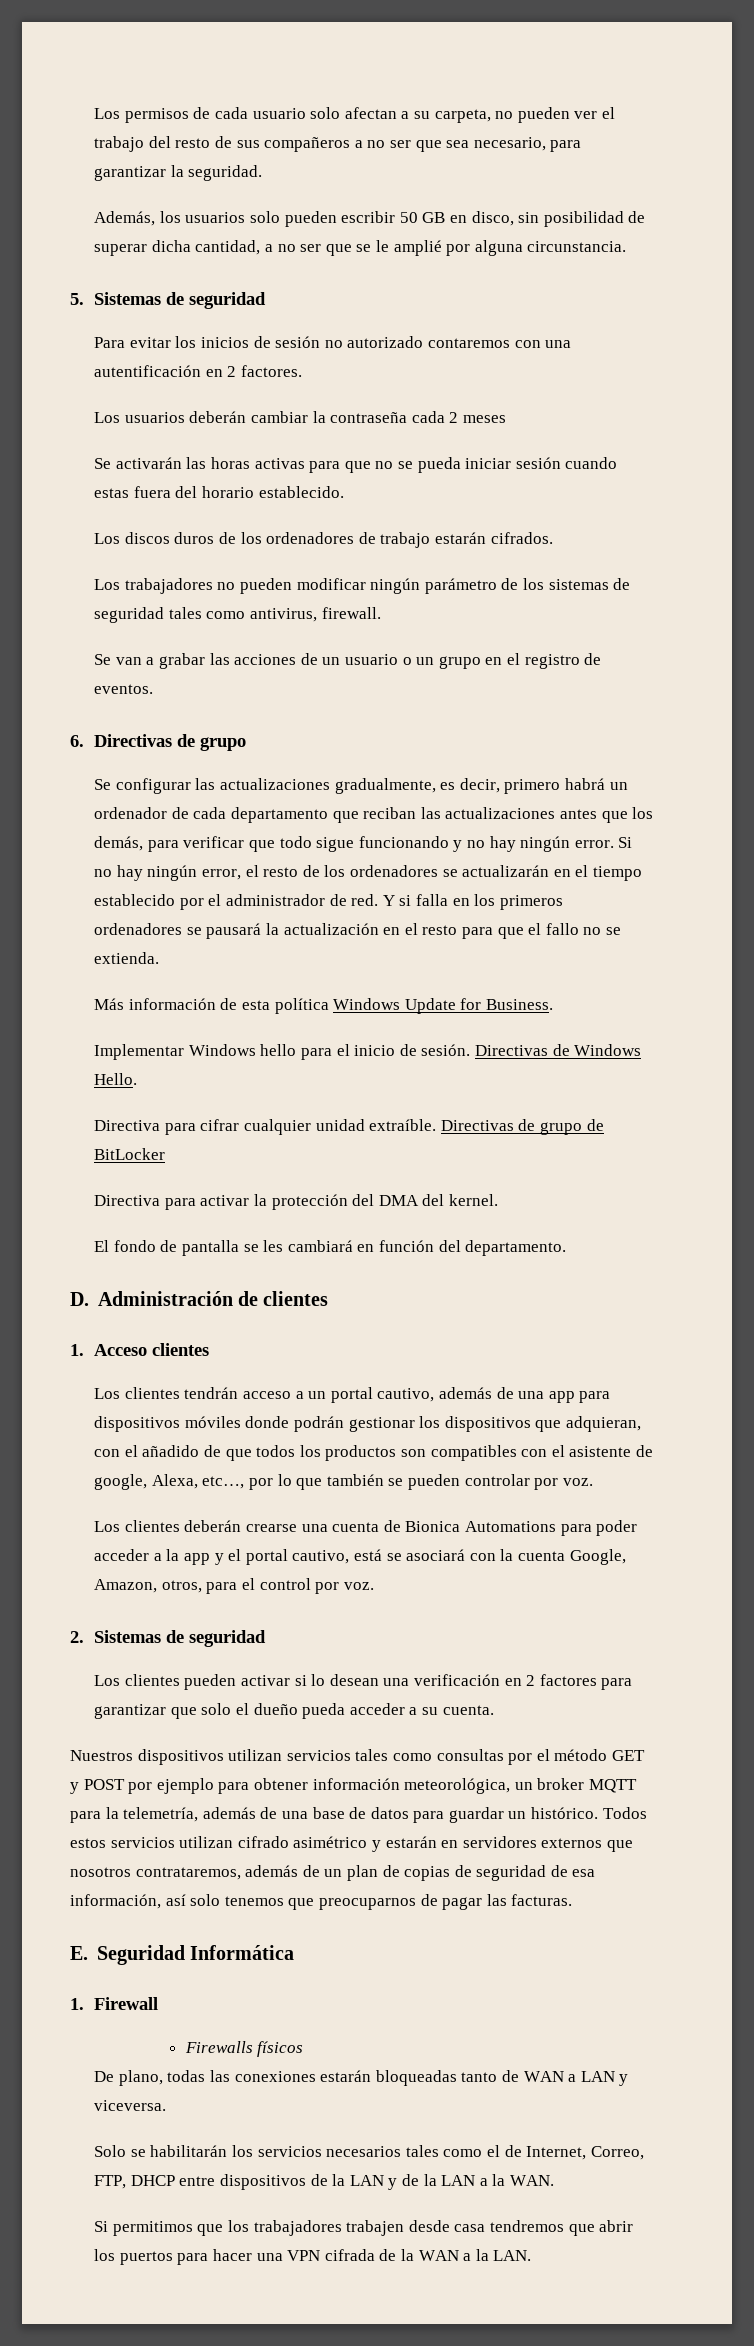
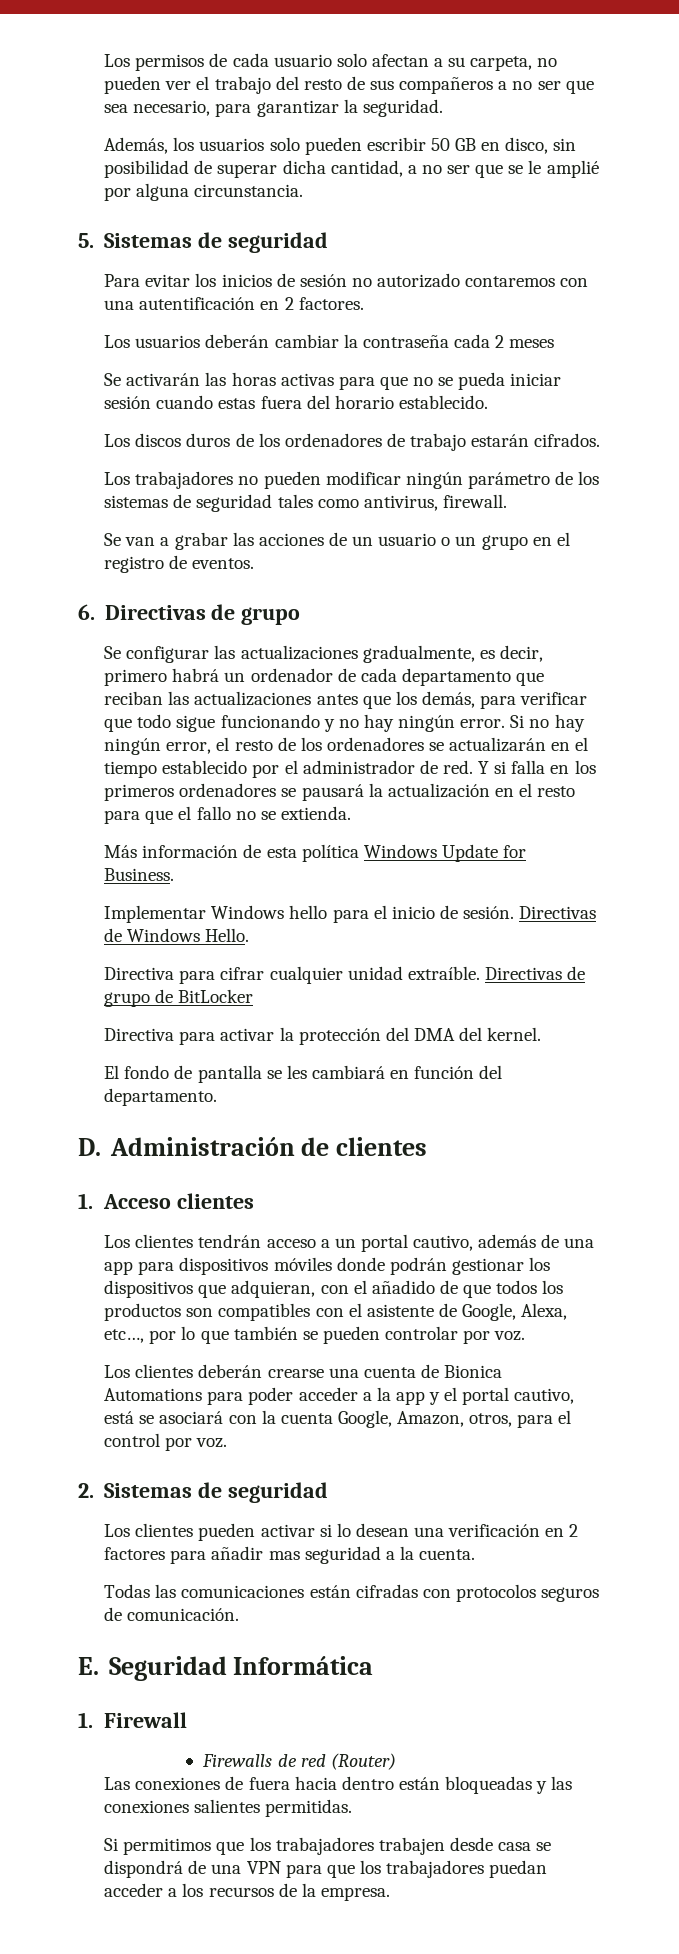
- Los clientes tendrán acceso a un portal cautivo, además de una app para dispositivos móviles donde podrán gestionar los dispositivos que adquieran, con el añadido de que todos los productos son compatibles con el asistente de google, Alexa, etc…, por lo que también se pueden controlar por voz.
+ Los clientes tendrán acceso a un portal cautivo, además de una app para dispositivos móviles donde podrán gestionar los dispositivos que adquieran, con el añadido de que todos los productos son compatibles con el asistente de Google, Alexa, etc…, por lo que también se pueden controlar por voz.
- Los clientes pueden activar si lo desean una verificación en 2 factores para garantizar que solo el dueño pueda acceder a su cuenta.
- Nuestros dispositivos utilizan servicios tales como consultas por el método GET y POST por ejemplo para obtener información meteorológica, un broker MQTT para la telemetría, además de una base de datos para guardar un histórico. Todos estos servicios utilizan cifrado asimétrico y estarán en servidores externos que nosotros contrataremos, además de un plan de copias de seguridad de esa información, así solo tenemos que preocuparnos de pagar las facturas.
+ Los clientes pueden activar si lo desean una verificación en 2 factores para añadir mas seguridad a la cuenta.
+ Todas las comunicaciones están cifradas con protocolos seguros de comunicación.
- Firewalls físicos
- De plano, todas las conexiones estarán bloqueadas tanto de WAN a LAN y viceversa.
- Solo se habilitarán los servicios necesarios tales como el de Internet, Correo, FTP, DHCP entre dispositivos de la LAN y de la LAN a la WAN.
+ Firewalls de red (Router)
+ Las conexiones de fuera hacia dentro están bloqueadas y las conexiones salientes permitidas.
- Si permitimos que los trabajadores trabajen desde casa tendremos que abrir los puertos para hacer una VPN cifrada de la WAN a la LAN.
+ Si permitimos que los trabajadores trabajen desde casa se dispondrá de una VPN para que los trabajadores puedan acceder a los recursos de la empresa.

